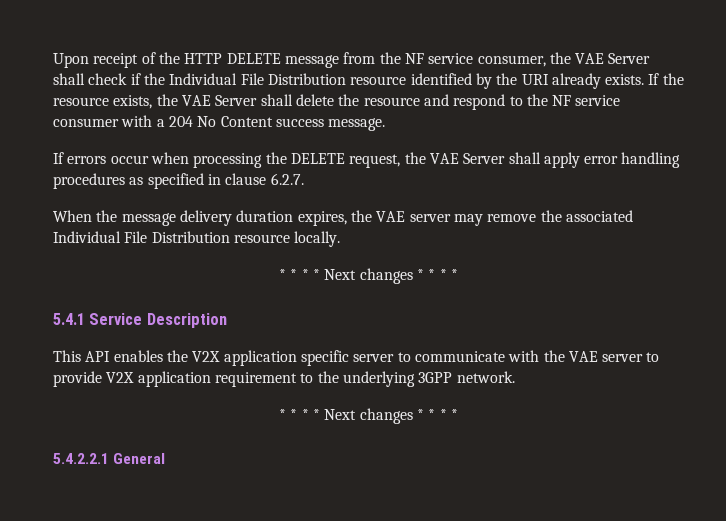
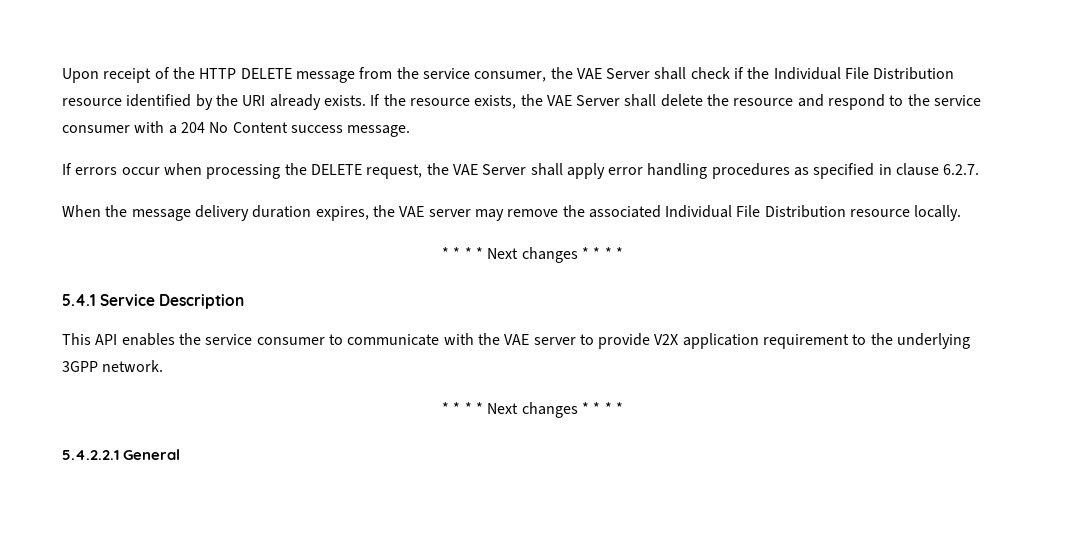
- Upon receipt of the HTTP DELETE message from the NF service consumer, the VAE Server shall check if the Individual File Distribution resource identified by the URI already exists.
+ Upon receipt of the HTTP DELETE message from the service consumer, the VAE Server shall check if the Individual File Distribution resource identified by the URI already exists.
- If the resource exists, the VAE Server shall delete the resource and respond to the NF service consumer with a 204 No Content success message.
+ If the resource exists, the VAE Server shall delete the resource and respond to the service consumer with a 204 No Content success message.
- This API enables the V2X application specific server to communicate with the VAE server to provide V2X application requirement to the underlying 3GPP network.
+ This API enables the service consumer to communicate with the VAE server to provide V2X application requirement to the underlying 3GPP network.

